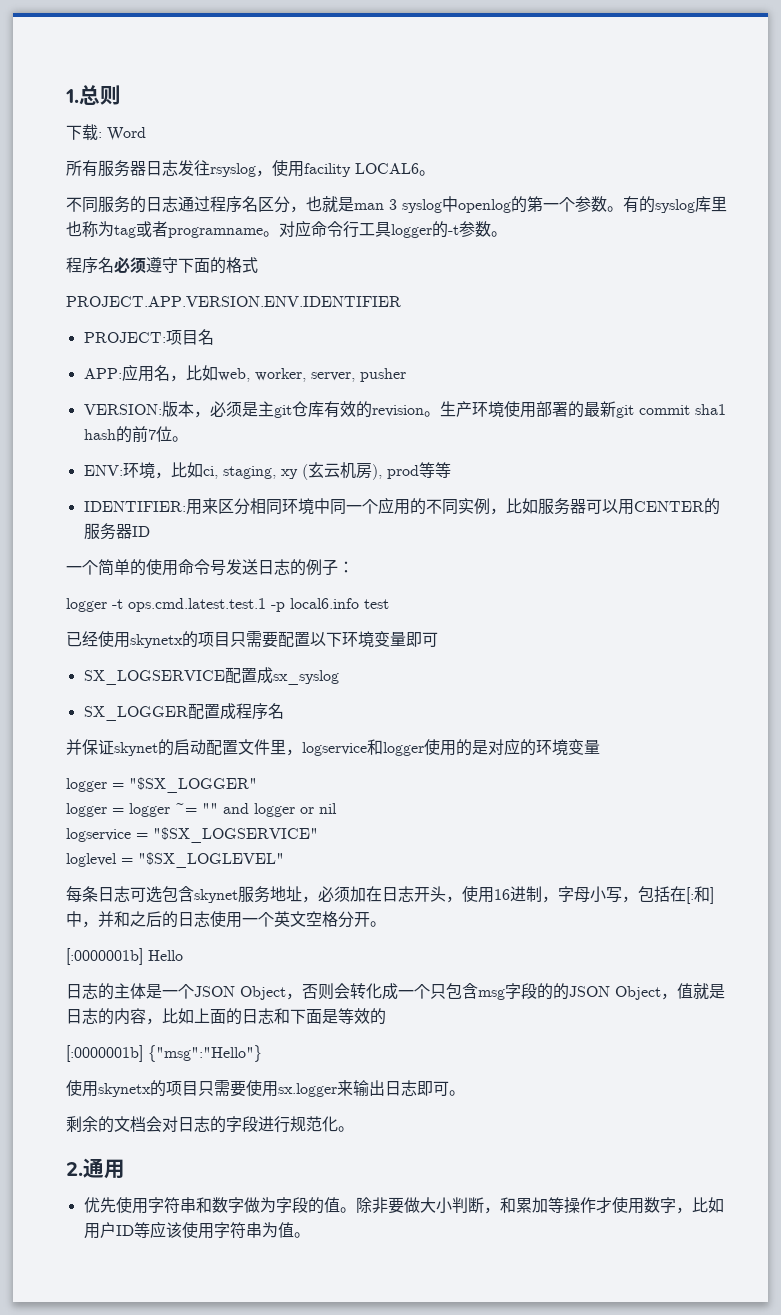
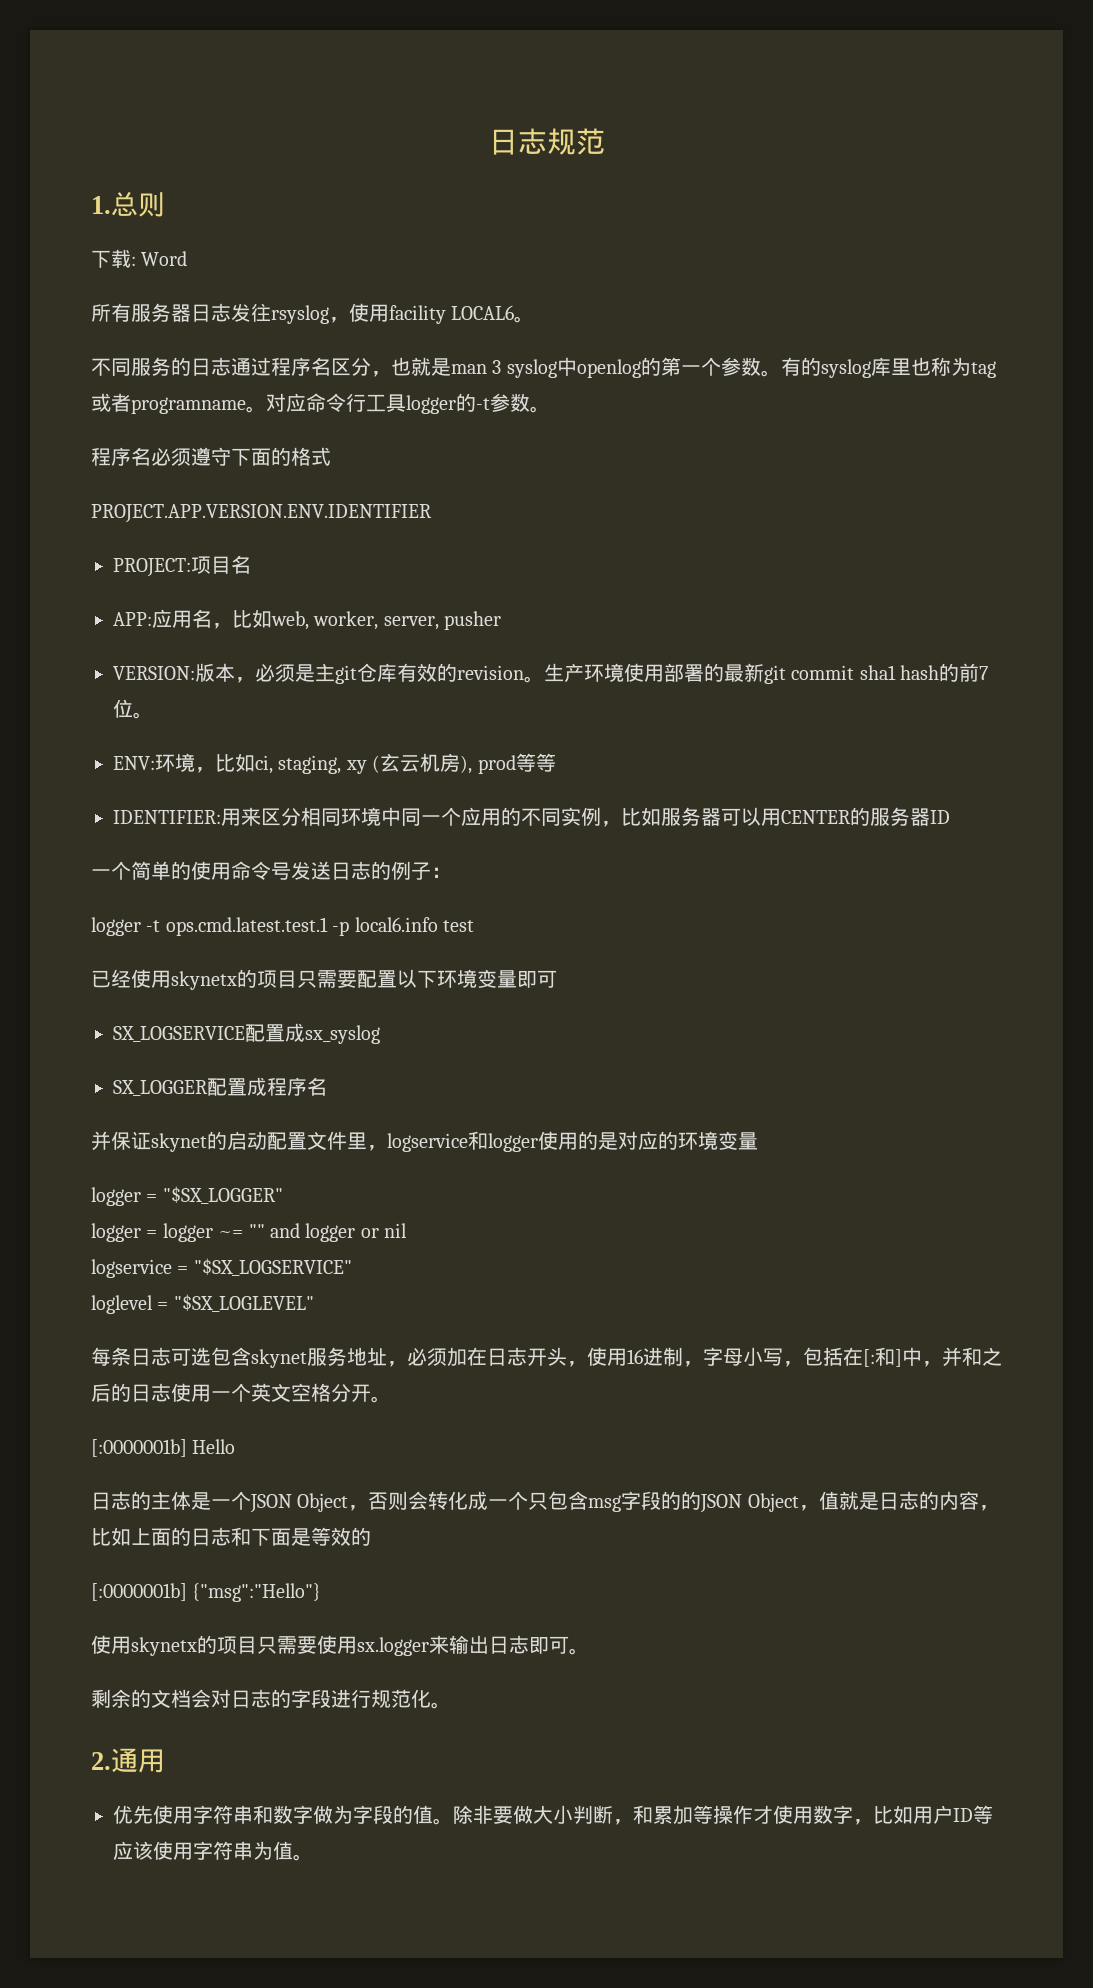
+ 日志规范

